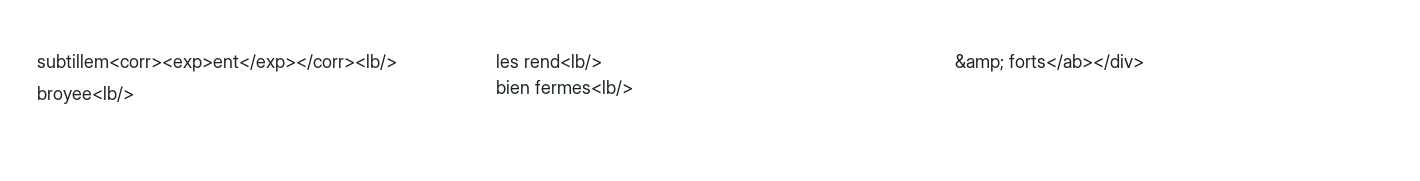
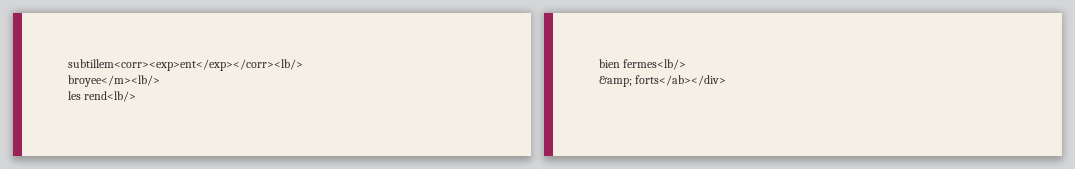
- broyee<lb/>
+ broyee</m><lb/>

